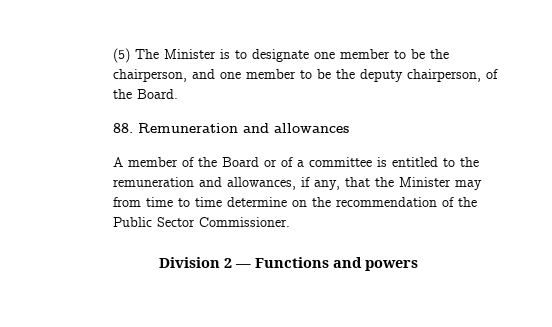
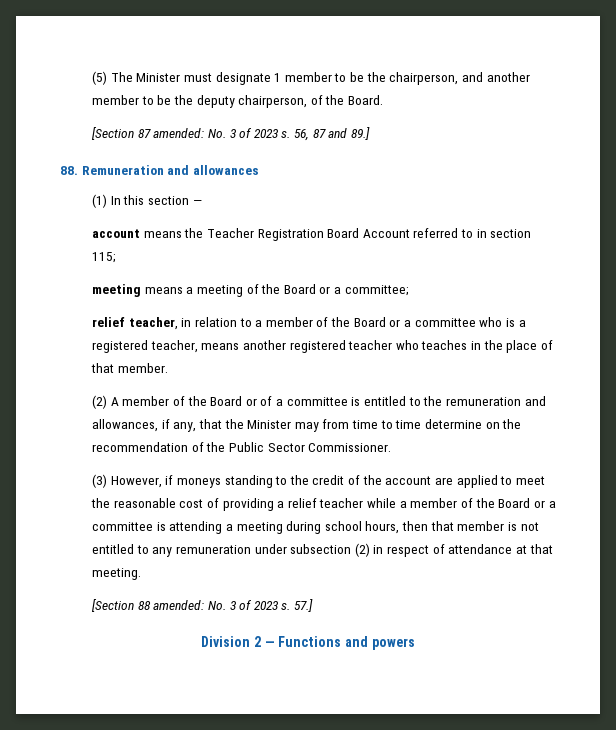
- (5) The Minister is to designate one member to be the chairperson, and one member to be the deputy chairperson, of the Board.
+ (5) The Minister must designate 1 member to be the chairperson, and another member to be the deputy chairperson, of the Board.
+ [Section 87 amended: No. 3 of 2023 s. 56, 87 and 89.]
  88. Remuneration and allowances
- A member of the Board or of a committee is entitled to the remuneration and allowances, if any, that the Minister may from time to time determine on the recommendation of the Public Sector Commissioner.
+ (1) In this section —
+ account means the Teacher Registration Board Account referred to in section 115;
+ meeting means a meeting of the Board or a committee;
+ relief teacher, in relation to a member of the Board or a committee who is a registered teacher, means another registered teacher who teaches in the place of that member.
+ (2) A member of the Board or of a committee is entitled to the remuneration and allowances, if any, that the Minister may from time to time determine on the recommendation of the Public Sector Commissioner.
+ (3) However, if moneys standing to the credit of the account are applied to meet the reasonable cost of providing a relief teacher while a member of the Board or a committee is attending a meeting during school hours, then that member is not entitled to any remuneration under subsection (2) in respect of attendance at that meeting.
+ [Section 88 amended: No. 3 of 2023 s. 57.]

